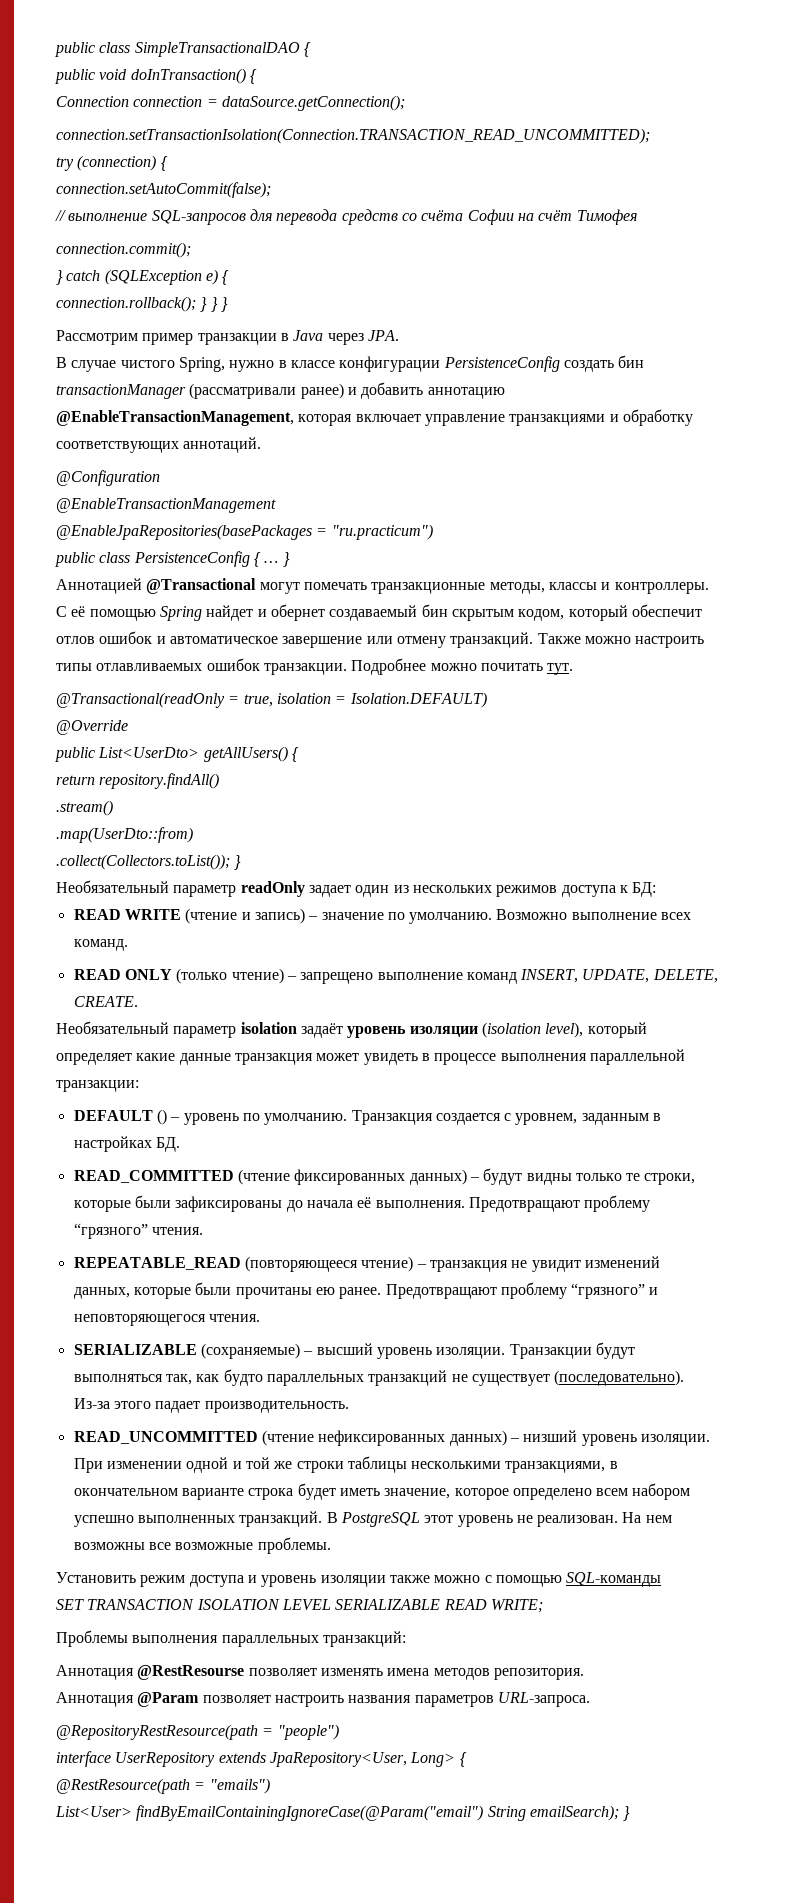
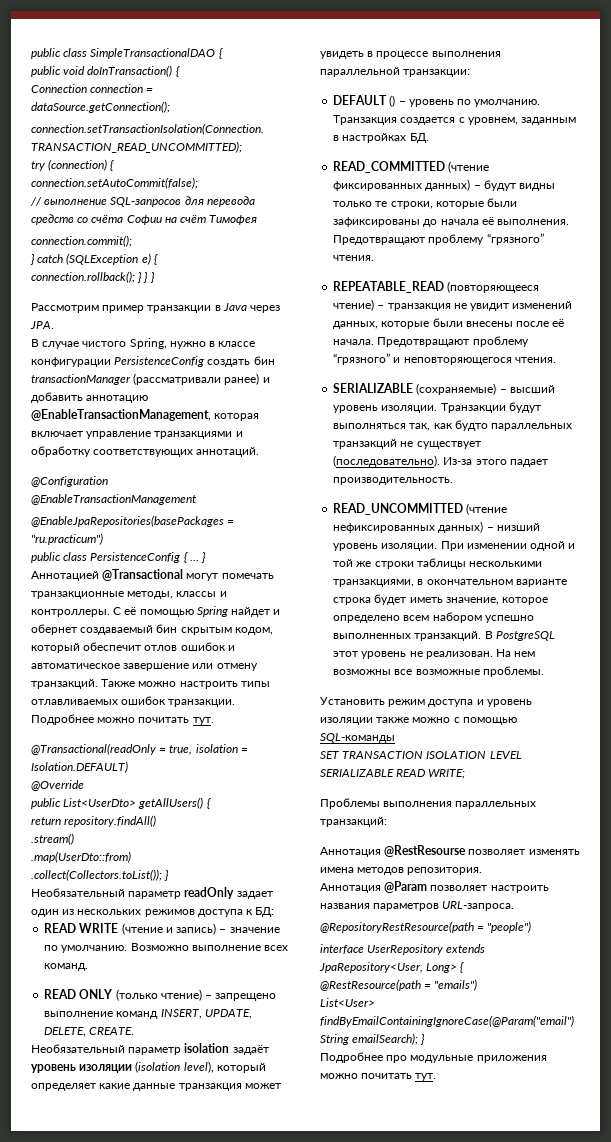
- REPEATABLE_READ (повторяющееся чтение) – транзакция не увидит изменений данных, которые были прочитаны ею ранее.
+ REPEATABLE_READ (повторяющееся чтение) – транзакция не увидит изменений данных, которые были внесены после её начала.
+ Подробнее про модульные приложения можно почитать тут.

